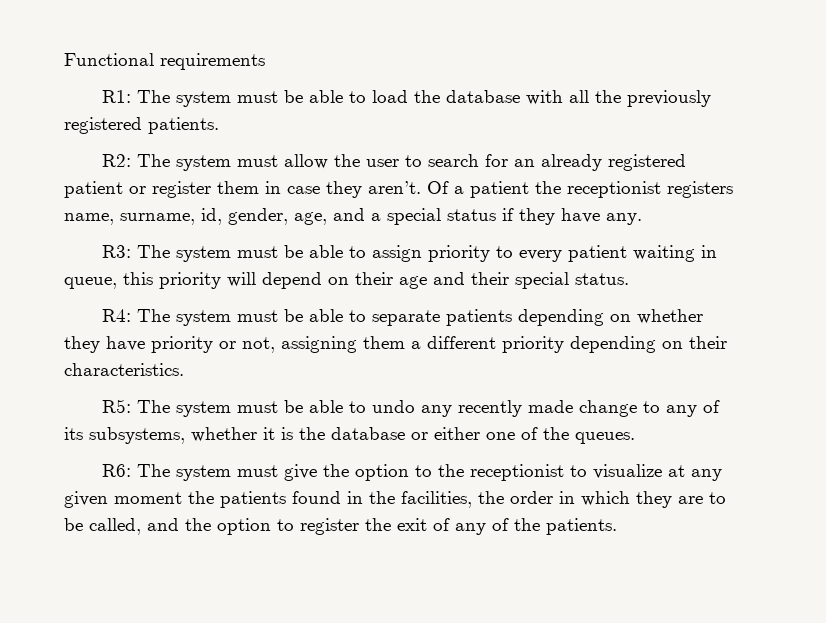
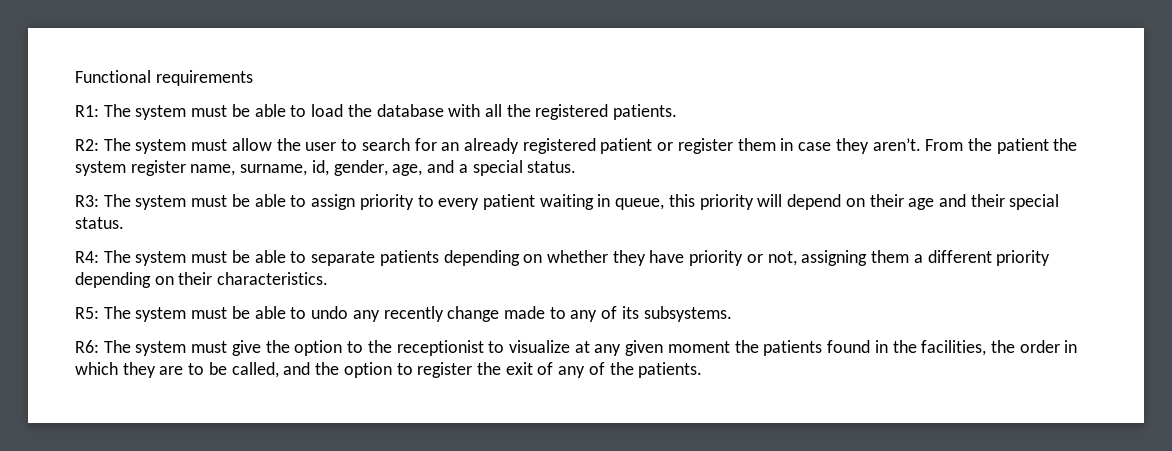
- R1: The system must be able to load the database with all the previously registered patients.
+ R1: The system must be able to load the database with all the registered patients.
- Of a patient the receptionist registers name, surname, id, gender, age, and a special status if they have any.
+ From the patient the system register name, surname, id, gender, age, and a special status.
- R5: The system must be able to undo any recently made change to any of its subsystems, whether it is the database or either one of the queues.
+ R5: The system must be able to undo any recently change made to any of its subsystems.

